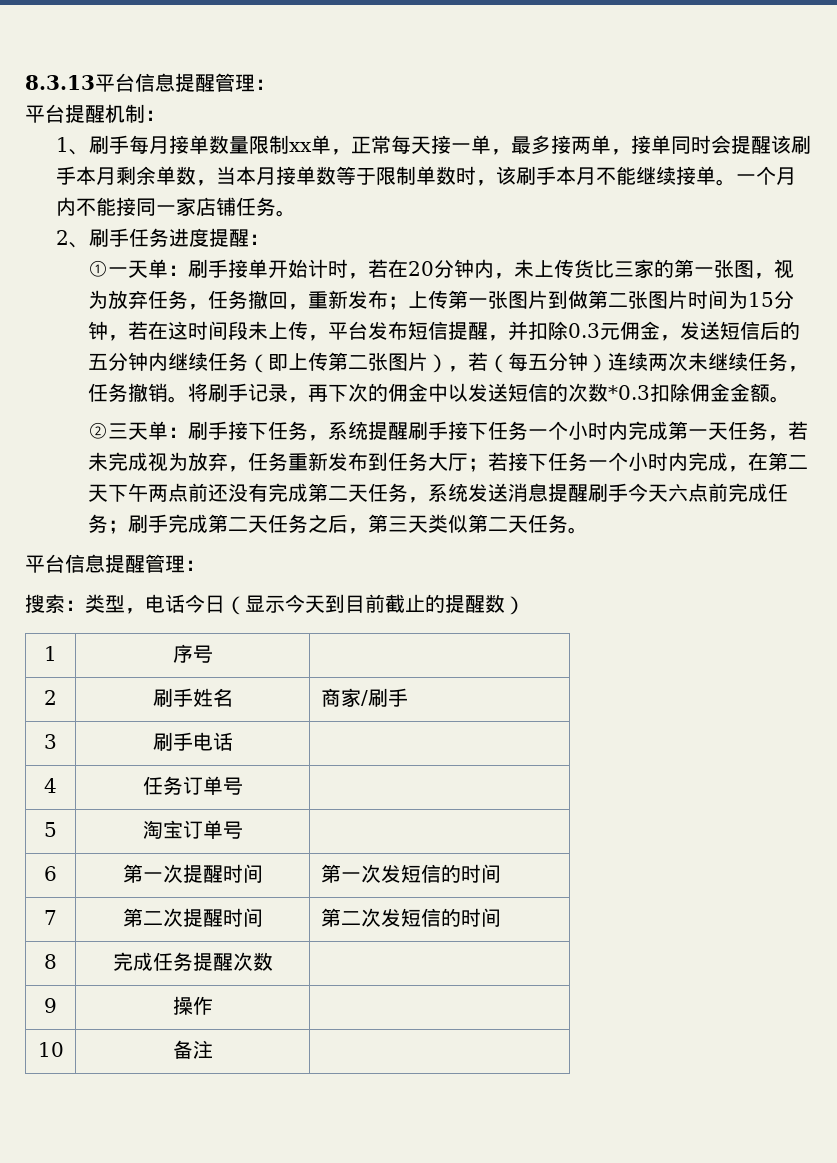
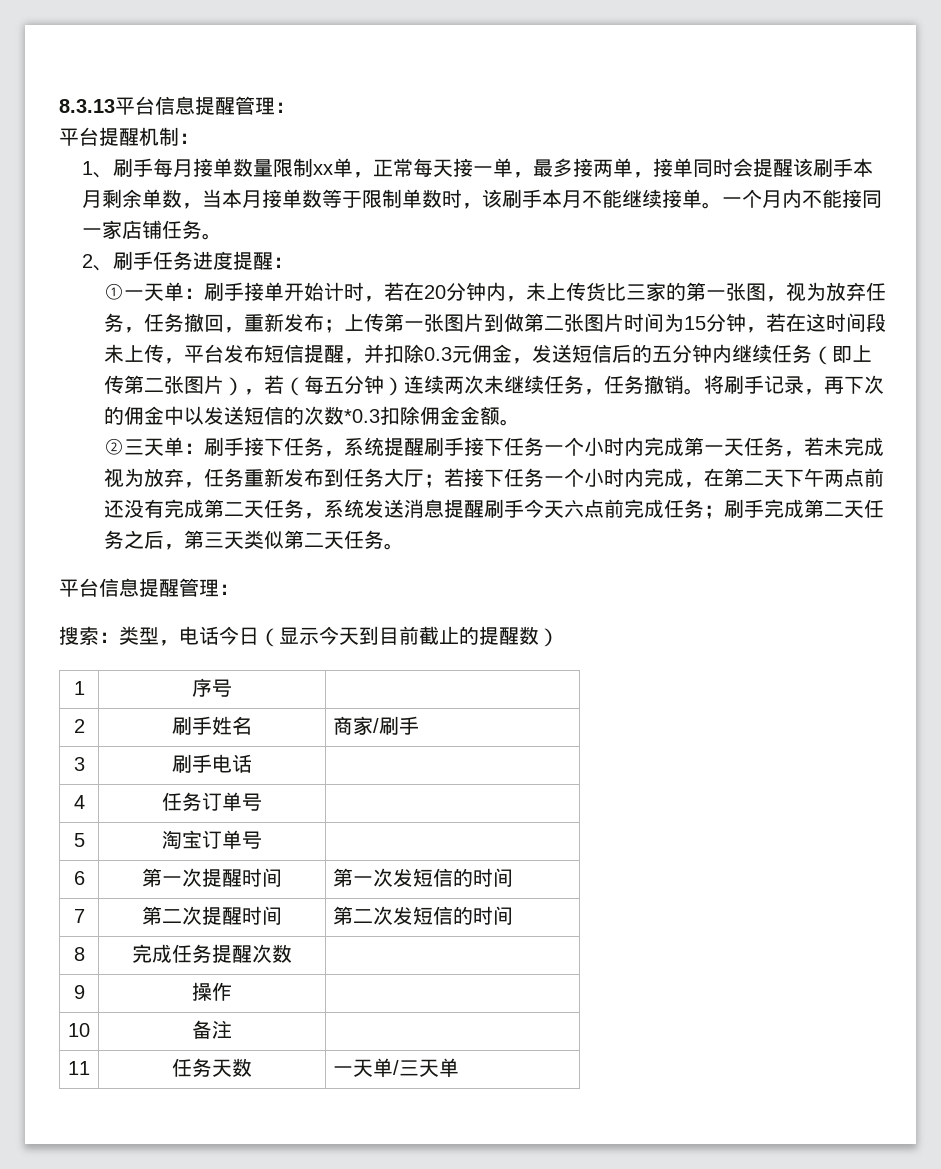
+ 11 | 任务天数 | 一天单/三天单

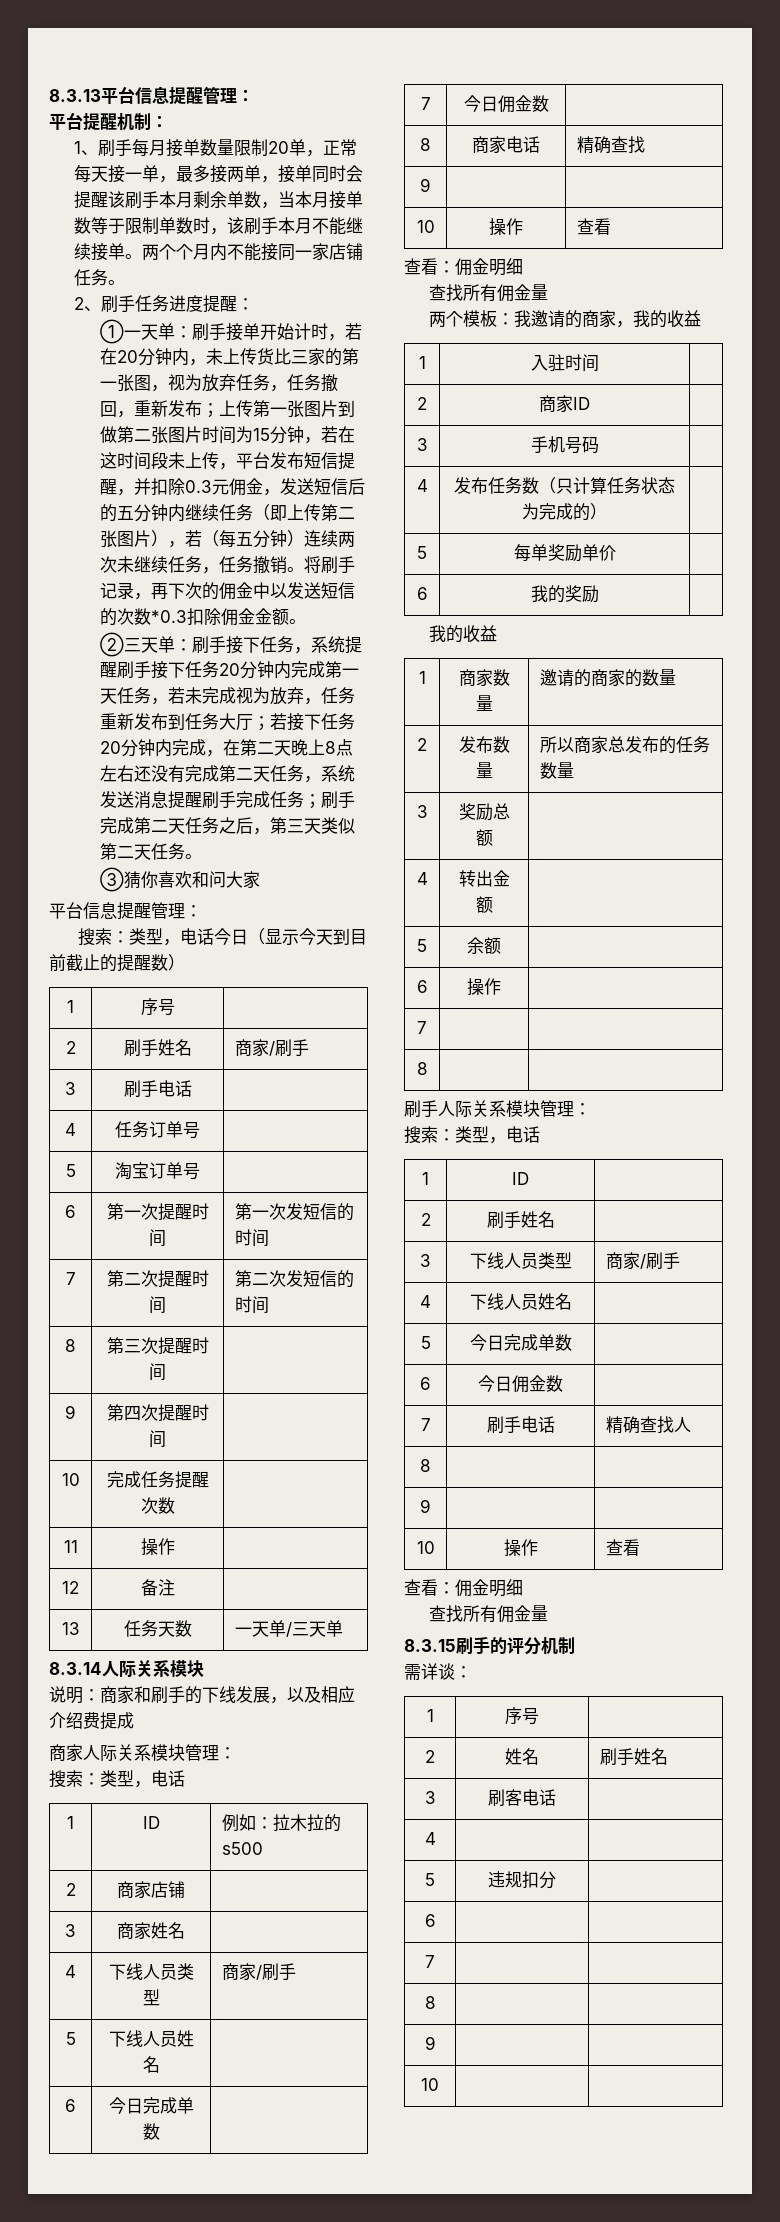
- 1、刷手每月接单数量限制xx单，正常每天接一单，最多接两单，接单同时会提醒该刷手本月剩余单数，当本月接单数等于限制单数时，该刷手本月不能继续接单。
+ 1、刷手每月接单数量限制20单，正常每天接一单，最多接两单，接单同时会提醒该刷手本月剩余单数，当本月接单数等于限制单数时，该刷手本月不能继续接单。
- 一个月内不能接同一家店铺任务。
+ 两个个月内不能接同一家店铺任务。
- ②三天单：刷手接下任务，系统提醒刷手接下任务一个小时内完成第一天任务，若未完成视为放弃，任务重新发布到任务大厅；若接下任务一个小时内完成，在第二天下午两点前还没有完成第二天任务，系统发送消息提醒刷手今天六点前完成任务；刷手完成第二天任务之后，第三天类似第二天任务。
+ ②三天单：刷手接下任务，系统提醒刷手接下任务20分钟内完成第一天任务，若未完成视为放弃，任务重新发布到任务大厅；若接下任务20分钟内完成，在第二天晚上8点左右还没有完成第二天任务，系统发送消息提醒刷手完成任务；刷手完成第二天任务之后，第三天类似第二天任务。
+ ③猜你喜欢和问大家
- 8 | 完成任务提醒次数 |
+ 8 | 第三次提醒时间 |
+ 9 | 第四次提醒时间 |
+ 10 | 完成任务提醒次数 |
- 9 | 操作 |
- 10 | 备注 |
+ 11 | 操作 |
+ 12 | 备注 |
- 11 | 任务天数 | 一天单/三天单
+ 13 | 任务天数 | 一天单/三天单
+ 8.3.14人际关系模块
+ 说明：商家和刷手的下线发展，以及相应介绍费提成
+ 商家人际关系模块管理：
+ 搜索：类型，电话
+ 1 | ID | 例如：拉木拉的s500
+ 2 | 商家店铺 |
+ 3 | 商家姓名 |
+ 4 | 下线人员类型 | 商家/刷手
+ 5 | 下线人员姓名 |
+ 6 | 今日完成单数 |
+ 7 | 今日佣金数 |
+ 8 | 商家电话 | 精确查找
+ 9 | |
+ 10 | 操作 | 查看
+ 查看：佣金明细
+ 查找所有佣金量
+ 两个模板：我邀请的商家，我的收益
+ 1 | 入驻时间 |
+ 2 | 商家ID |
+ 3 | 手机号码 |
+ 4 | 发布任务数（只计算任务状态为完成的） |
+ 5 | 每单奖励单价 |
+ 6 | 我的奖励 |
+ 我的收益
+ 1 | 商家数量 | 邀请的商家的数量
+ 2 | 发布数量 | 所以商家总发布的任务数量
+ 3 | 奖励总额 |
+ 4 | 转出金额 |
+ 5 | 余额 |
+ 6 | 操作 |
+ 7 | |
+ 8 | |
+ 刷手人际关系模块管理：
+ 搜索：类型，电话
+ 1 | ID |
+ 2 | 刷手姓名 |
+ 3 | 下线人员类型 | 商家/刷手
+ 4 | 下线人员姓名 |
+ 5 | 今日完成单数 |
+ 6 | 今日佣金数 |
+ 7 | 刷手电话 | 精确查找人
+ 8 | |
+ 9 | |
+ 10 | 操作 | 查看
+ 查看：佣金明细
+ 查找所有佣金量
+ 8.3.15刷手的评分机制
+ 需详谈：
+ 1 | 序号 |
+ 2 | 姓名 | 刷手姓名
+ 3 | 刷客电话 |
+ 4 | |
+ 5 | 违规扣分 |
+ 6 | |
+ 7 | |
+ 8 | |
+ 9 | |
+ 10 | |

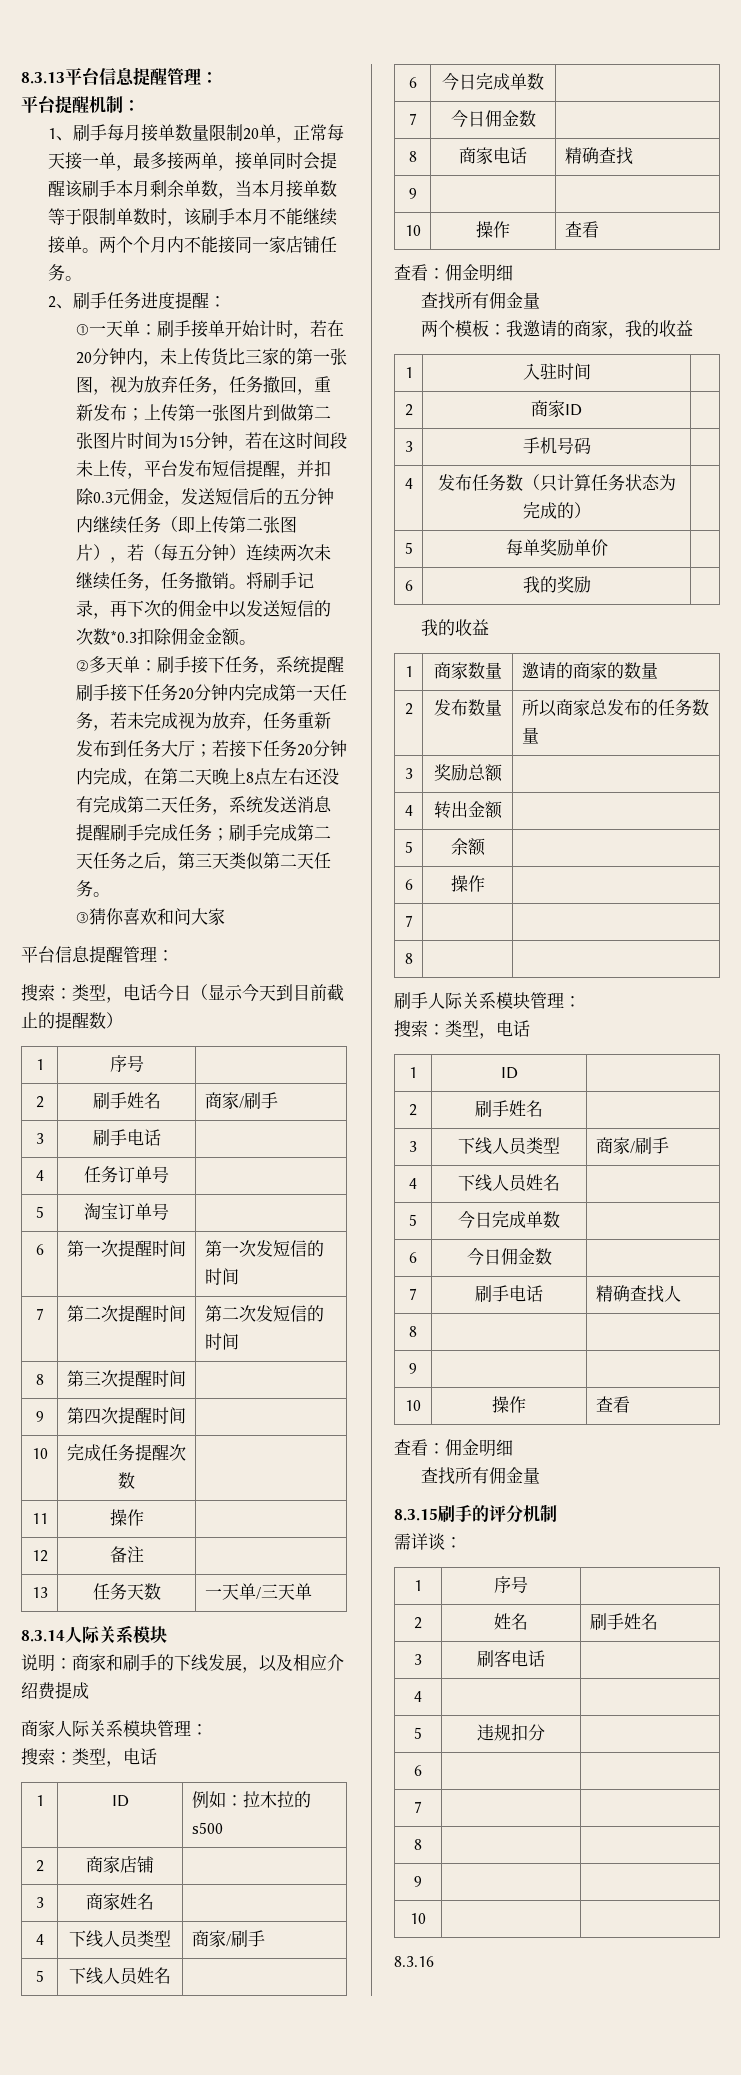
- ②三天单：
+ ②多天单：
+ 8.3.16

